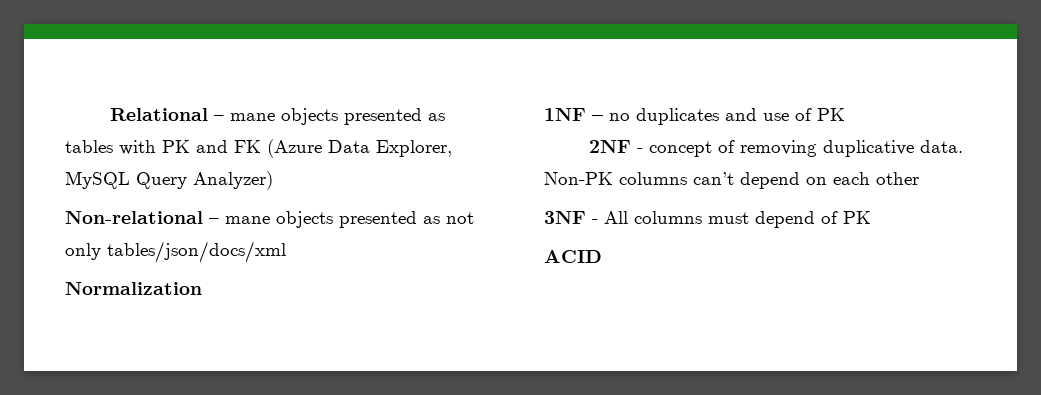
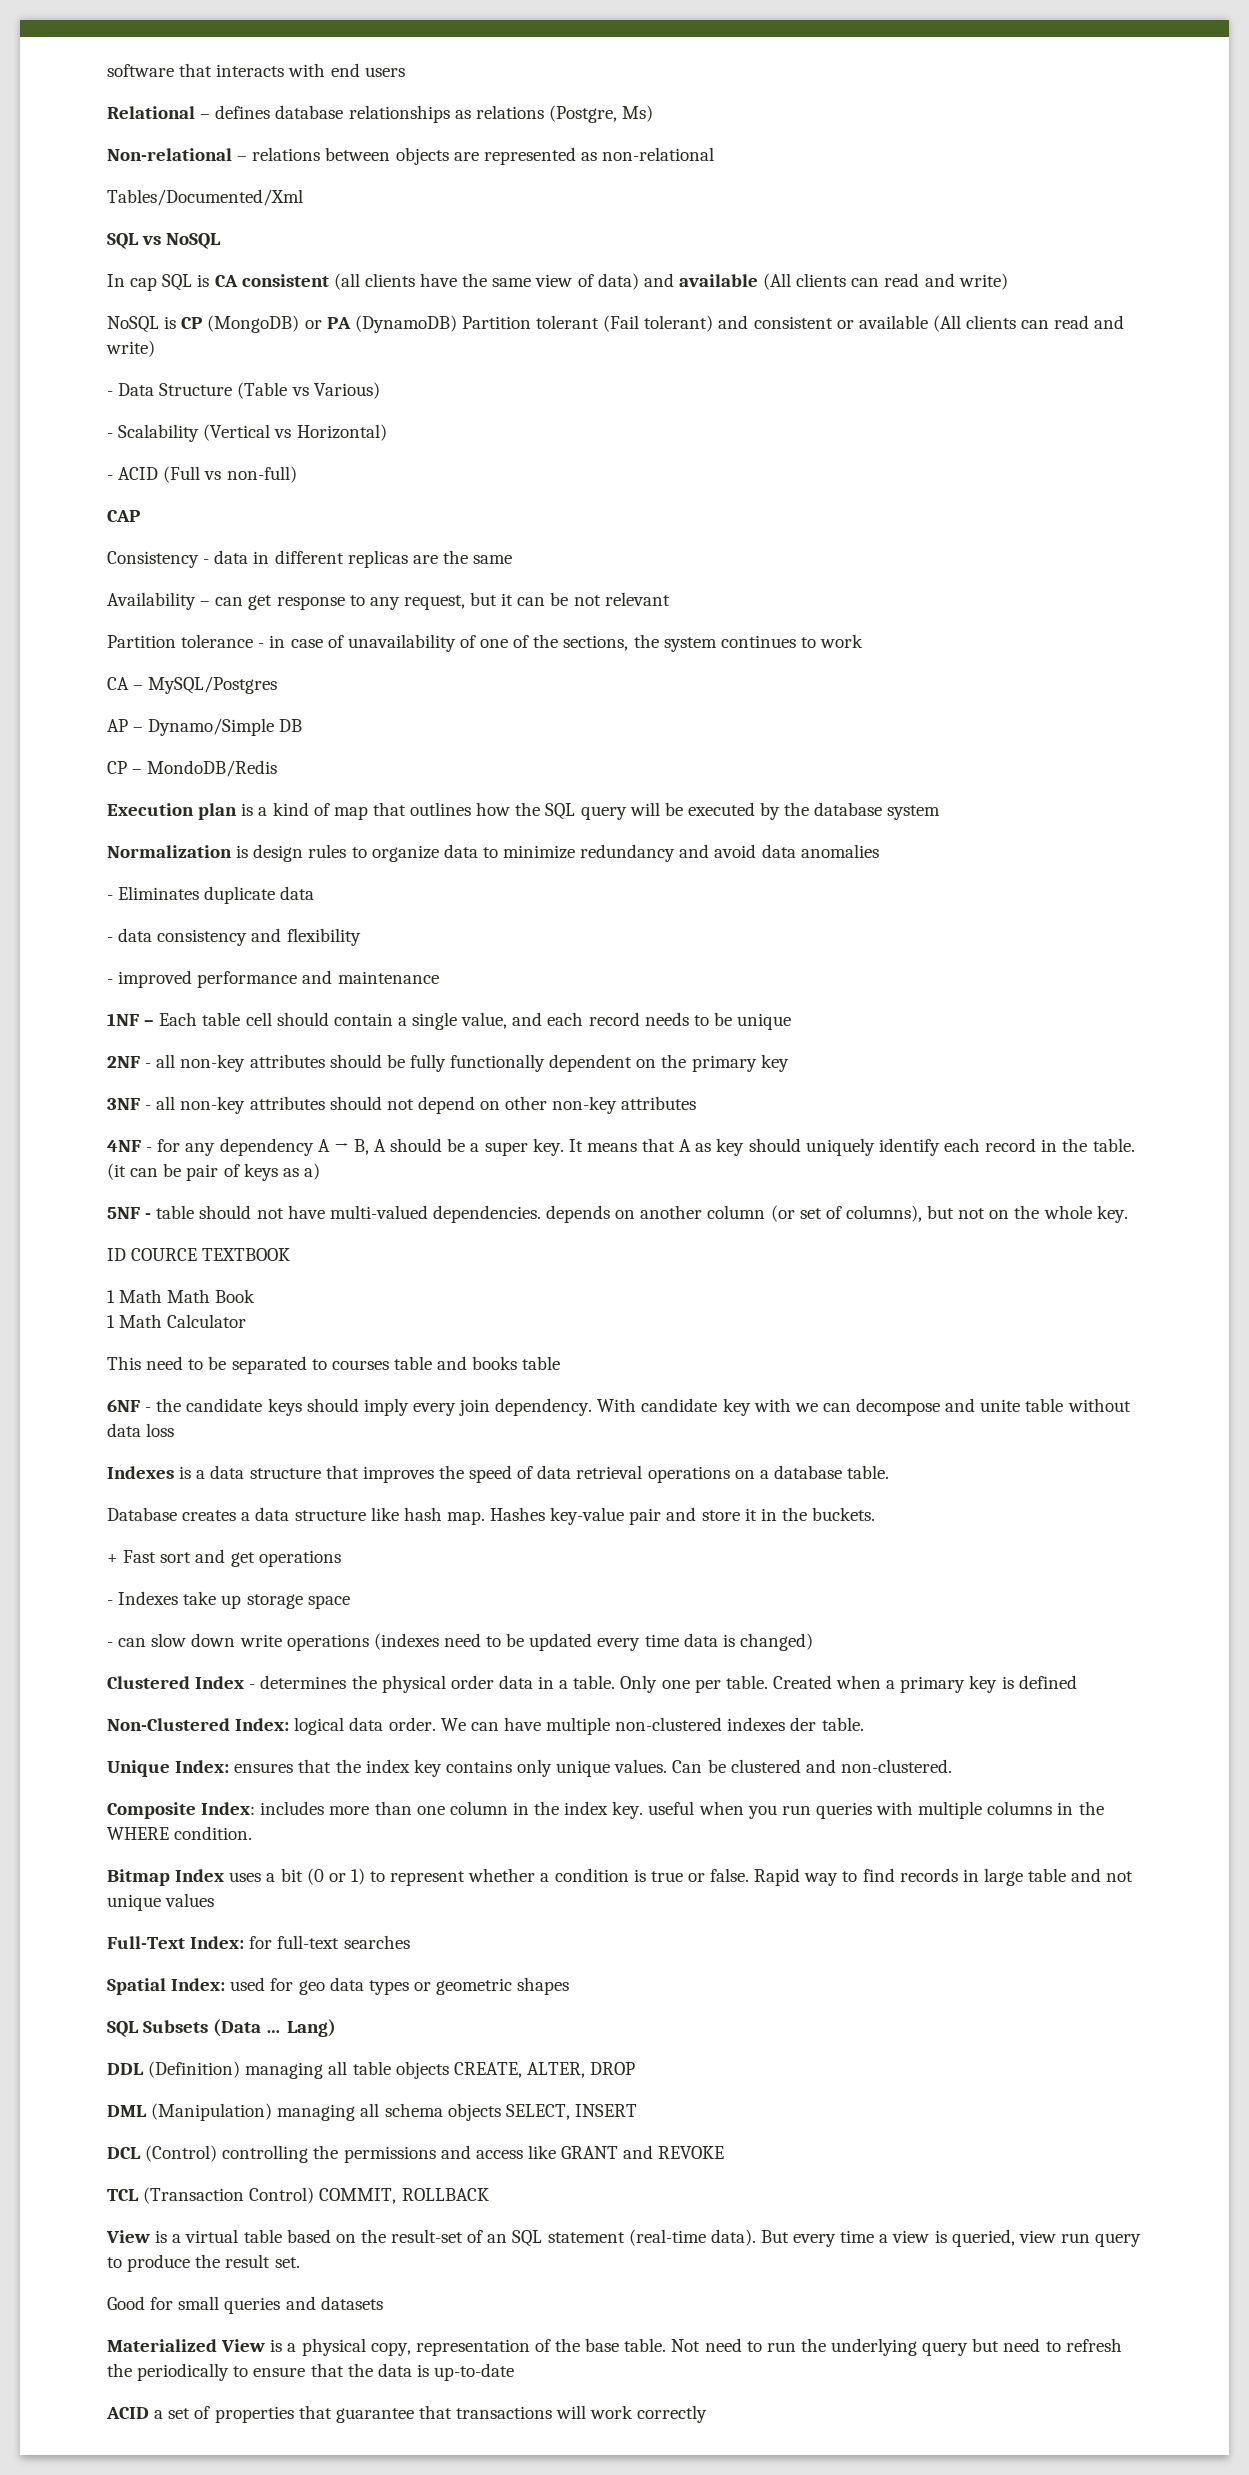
- Relational – mane objects presented as tables with PK and FK (Azure Data Explorer, MySQL Query Analyzer)
- Non-relational – mane objects presented as not only tables/json/docs/xml
- Normalization
- 1NF – no duplicates and use of PK
- 2NF - concept of removing duplicative data. Non-PK columns can’t depend on each other
- 3NF - All columns must depend of PK
- ACID
+ software that interacts with end users
+ Relational – defines database relationships as relations (Postgre, Ms)
+ Non-relational – relations between objects are represented as non-relational
+ Tables/Documented/Xml
+ SQL vs NoSQL
+ In cap SQL is CA consistent (all clients have the same view of data) and available (All clients can read and write)
+ NoSQL is CP (MongoDB) or PA (DynamoDB) Partition tolerant (Fail tolerant) and consistent or available (All clients can read and write)
+ - Data Structure (Table vs Various)
+ - Scalability (Vertical vs Horizontal)
+ - ACID (Full vs non-full)
+ CAP
+ Consistency - data in different replicas are the same
+ Availability – can get response to any request, but it can be not relevant
+ Partition tolerance - in case of unavailability of one of the sections, the system continues to work
+ CA – MySQL/Postgres
+ AP – Dynamo/Simple DB
+ CP – MondoDB/Redis
+ Execution plan is a kind of map that outlines how the SQL query will be executed by the database system
+ Normalization is design rules to organize data to minimize redundancy and avoid data anomalies
+ - Eliminates duplicate data
+ - data consistency and flexibility
+ - improved performance and maintenance
+ 1NF – Each table cell should contain a single value, and each record needs to be unique
+ 2NF - all non-key attributes should be fully functionally dependent on the primary key
+ 3NF - all non-key attributes should not depend on other non-key attributes
+ 4NF - for any dependency A → B, A should be a super key. It means that A as key should uniquely identify each record in the table. (it can be pair of keys as a)
+ 5NF - table should not have multi-valued dependencies. depends on another column (or set of columns), but not on the whole key.
+ ID COURCE TEXTBOOK
+ 1 Math Math Book
+ 1 Math Calculator
+ This need to be separated to courses table and books table
+ 6NF - the candidate keys should imply every join dependency. With candidate key with we can decompose and unite table without data loss
+ Indexes is a data structure that improves the speed of data retrieval operations on a database table.
+ Database creates a data structure like hash map. Hashes key-value pair and store it in the buckets.
+ + Fast sort and get operations
+ - Indexes take up storage space
+ - can slow down write operations (indexes need to be updated every time data is changed)
+ Clustered Index - determines the physical order data in a table. Only one per table. Created when a primary key is defined
+ Non-Clustered Index: logical data order. We can have multiple non-clustered indexes der table.
+ Unique Index: ensures that the index key contains only unique values. Can be clustered and non-clustered.
+ Composite Index: includes more than one column in the index key. useful when you run queries with multiple columns in the WHERE condition.
+ Bitmap Index uses a bit (0 or 1) to represent whether a condition is true or false. Rapid way to find records in large table and not unique values
+ Full-Text Index: for full-text searches
+ Spatial Index: used for geo data types or geometric shapes
+ SQL Subsets (Data … Lang)
+ DDL (Definition) managing all table objects CREATE, ALTER, DROP
+ DML (Manipulation) managing all schema objects SELECT, INSERT
+ DCL (Control) controlling the permissions and access like GRANT and REVOKE
+ TCL (Transaction Control) COMMIT, ROLLBACK
+ View is a virtual table based on the result-set of an SQL statement (real-time data). But every time a view is queried, view run query to produce the result set.
+ Good for small queries and datasets
+ Materialized View is a physical copy, representation of the base table. Not need to run the underlying query but need to refresh the periodically to ensure that the data is up-to-date
+ ACID a set of properties that guarantee that transactions will work correctly

